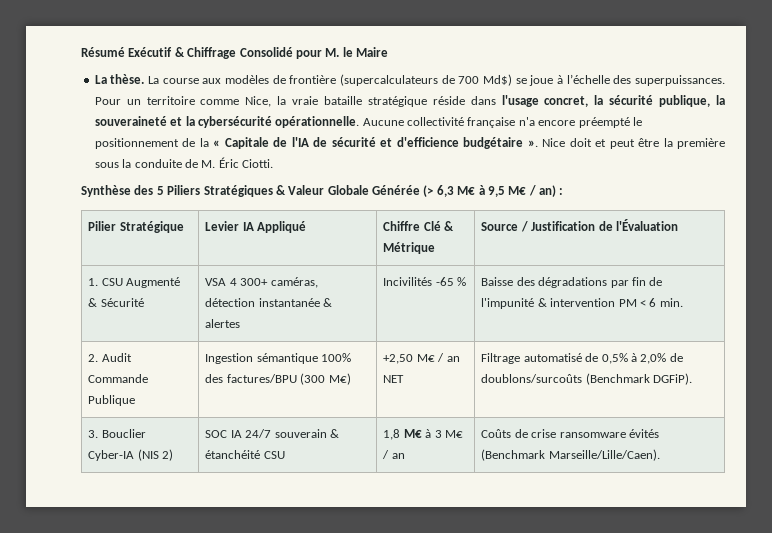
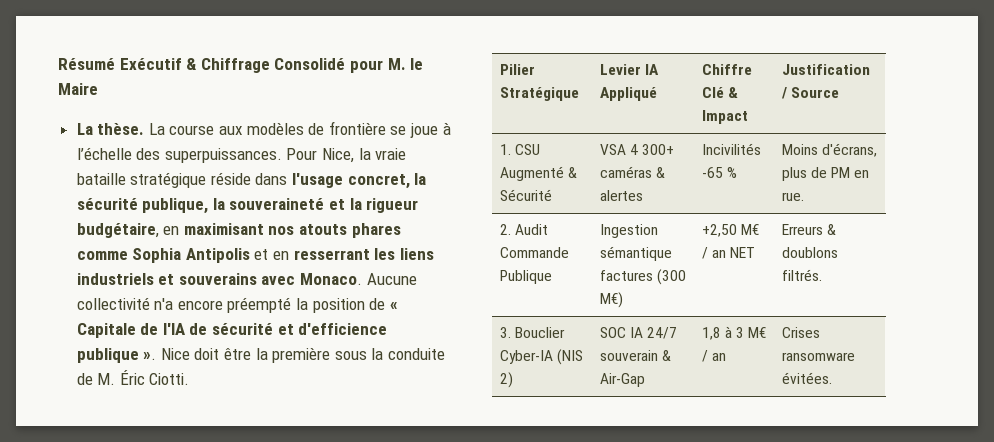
- La course aux modèles de frontière (supercalculateurs de 700 Md$) se joue à l’échelle des superpuissances.
+ La course aux modèles de frontière se joue à l’échelle des superpuissances.
- Pour un territoire comme Nice, la vraie bataille stratégique réside dans l'usage concret, la sécurité publique, la souveraineté et la cybersécurité opérationnelle.
+ Pour Nice, la vraie bataille stratégique réside dans l'usage concret, la sécurité publique, la souveraineté et la rigueur budgétaire, en maximisant nos atouts phares comme Sophia Antipolis et en resserrant les liens industriels et souverains avec Monaco.
- Aucune collectivité française n'a encore préempté le positionnement de la « Capitale de l'IA de sécurité et d'efficience budgétaire ».
+ Aucune collectivité n'a encore préempté la position de « Capitale de l'IA de sécurité et d'efficience publique ».
- Nice doit et peut être la première sous la conduite de M. Éric Ciotti.
+ Nice doit être la première sous la conduite de M. Éric Ciotti.
- Synthèse des 5 Piliers Stratégiques & Valeur Globale Générée (> 6,3 M€ à 9,5 M€ / an) :
- Pilier Stratégique | Levier IA Appliqué | Chiffre Clé & Métrique | Source / Justification de l'Évaluation
+ Pilier Stratégique | Levier IA Appliqué | Chiffre Clé & Impact | Justification / Source
- 1. CSU Augmenté & Sécurité | VSA 4 300+ caméras, détection instantanée & alertes | Incivilités -65 % | Baisse des dégradations par fin de l'impunité & intervention PM < 6 min.
+ 1. CSU Augmenté & Sécurité | VSA 4 300+ caméras & alertes | Incivilités -65 % | Moins d'écrans, plus de PM en rue.
- 2. Audit Commande Publique | Ingestion sémantique 100% des factures/BPU (300 M€) | +2,50 M€ / an NET | Filtrage automatisé de 0,5% à 2,0% de doublons/surcoûts (Benchmark DGFiP).
+ 2. Audit Commande Publique | Ingestion sémantique factures (300 M€) | +2,50 M€ / an NET | Erreurs & doublons filtrés.
- 3. Bouclier Cyber-IA (NIS 2) | SOC IA 24/7 souverain & étanchéité CSU | 1,8 M€ à 3 M€ / an | Coûts de crise ransomware évités (Benchmark Marseille/Lille/Caen).
+ 3. Bouclier Cyber-IA (NIS 2) | SOC IA 24/7 souverain & Air-Gap | 1,8 à 3 M€ / an | Crises ransomware évitées.

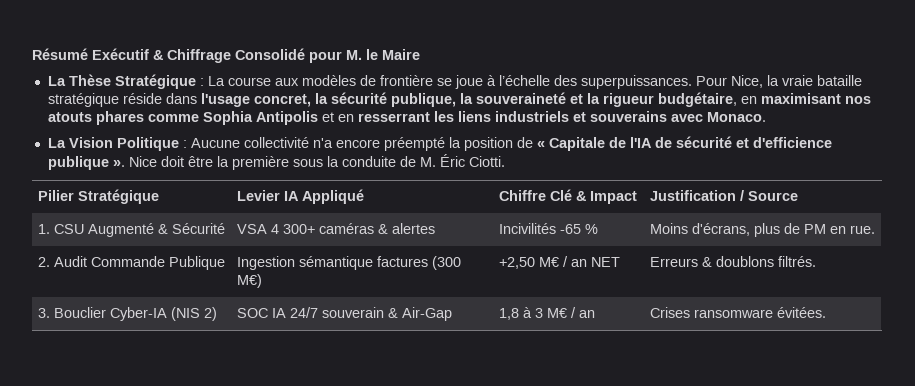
- La thèse. La course aux modèles de frontière se joue à l’échelle des superpuissances.
+ La Thèse Stratégique : La course aux modèles de frontière se joue à l’échelle des superpuissances.
- Pour Nice, la vraie bataille stratégique réside dans l'usage concret, la sécurité publique, la souveraineté et la rigueur budgétaire, en maximisant nos atouts phares comme Sophia Antipolis et en resserrant les liens industriels et souverains avec Monaco. Aucune collectivité n'a encore préempté la position de « Capitale de l'IA de sécurité et d'efficience publique ».
+ Pour Nice, la vraie bataille stratégique réside dans l'usage concret, la sécurité publique, la souveraineté et la rigueur budgétaire, en maximisant nos atouts phares comme Sophia Antipolis et en resserrant les liens industriels et souverains avec Monaco.
+ La Vision Politique : Aucune collectivité n'a encore préempté la position de « Capitale de l'IA de sécurité et d'efficience publique ».

